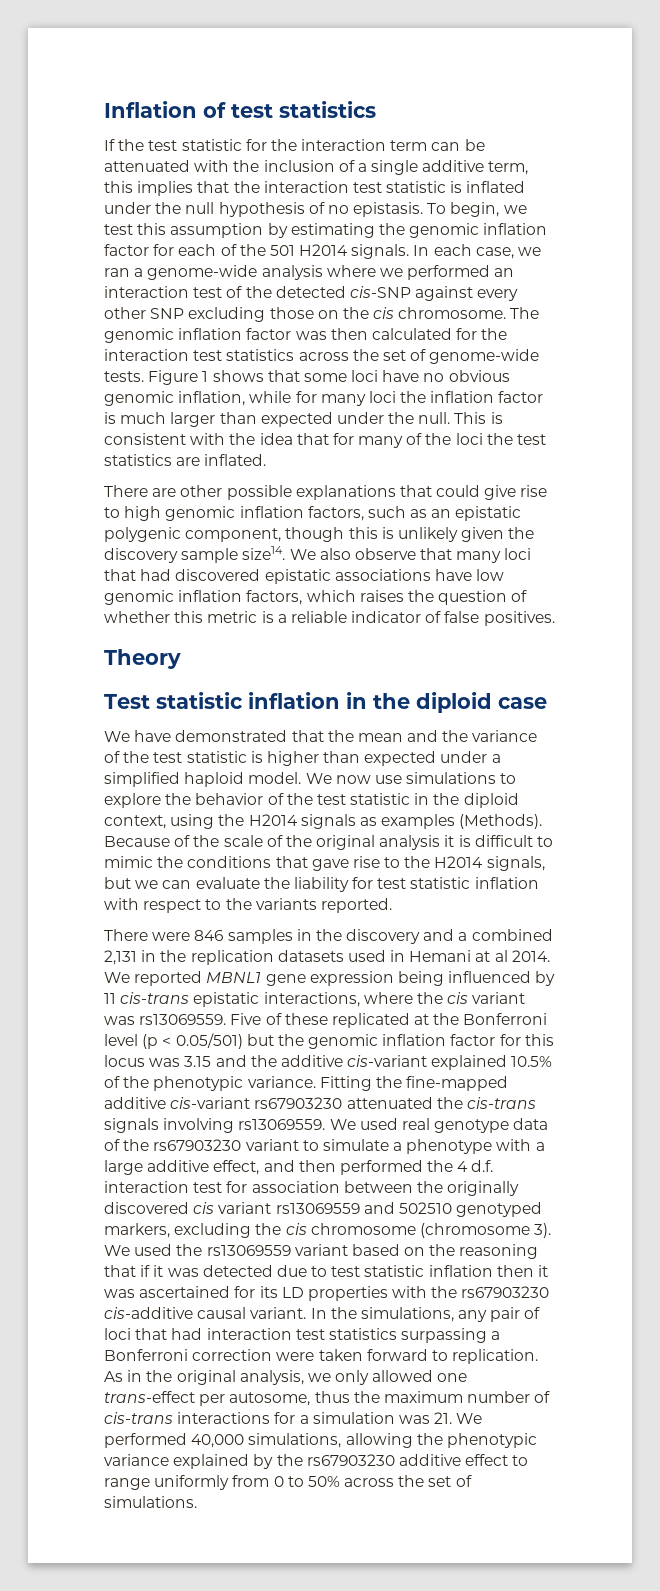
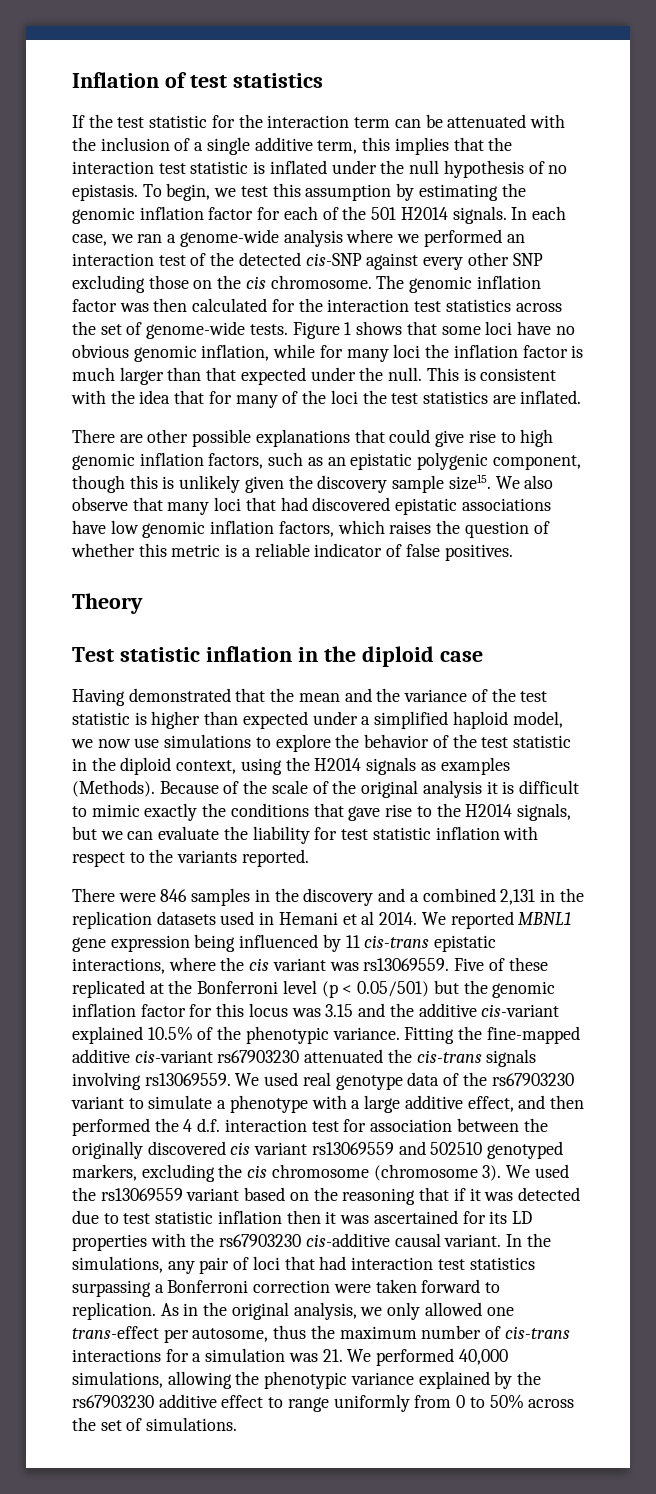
- Figure 1 shows that some loci have no obvious genomic inflation, while for many loci the inflation factor is much larger than expected under the null.
+ Figure 1 shows that some loci have no obvious genomic inflation, while for many loci the inflation factor is much larger than that expected under the null.
- There are other possible explanations that could give rise to high genomic inflation factors, such as an epistatic polygenic component, though this is unlikely given the discovery sample size14.
+ There are other possible explanations that could give rise to high genomic inflation factors, such as an epistatic polygenic component, though this is unlikely given the discovery sample size15.
- We have demonstrated that the mean and the variance of the test statistic is higher than expected under a simplified haploid model. We now use simulations to explore the behavior of the test statistic in the diploid context, using the H2014 signals as examples (Methods).
+ Having demonstrated that the mean and the variance of the test statistic is higher than expected under a simplified haploid model, we now use simulations to explore the behavior of the test statistic in the diploid context, using the H2014 signals as examples (Methods).
- Because of the scale of the original analysis it is difficult to mimic the conditions that gave rise to the H2014 signals, but we can evaluate the liability for test statistic inflation with respect to the variants reported.
+ Because of the scale of the original analysis it is difficult to mimic exactly the conditions that gave rise to the H2014 signals, but we can evaluate the liability for test statistic inflation with respect to the variants reported.
- There were 846 samples in the discovery and a combined 2,131 in the replication datasets used in Hemani at al 2014.
+ There were 846 samples in the discovery and a combined 2,131 in the replication datasets used in Hemani et al 2014.

